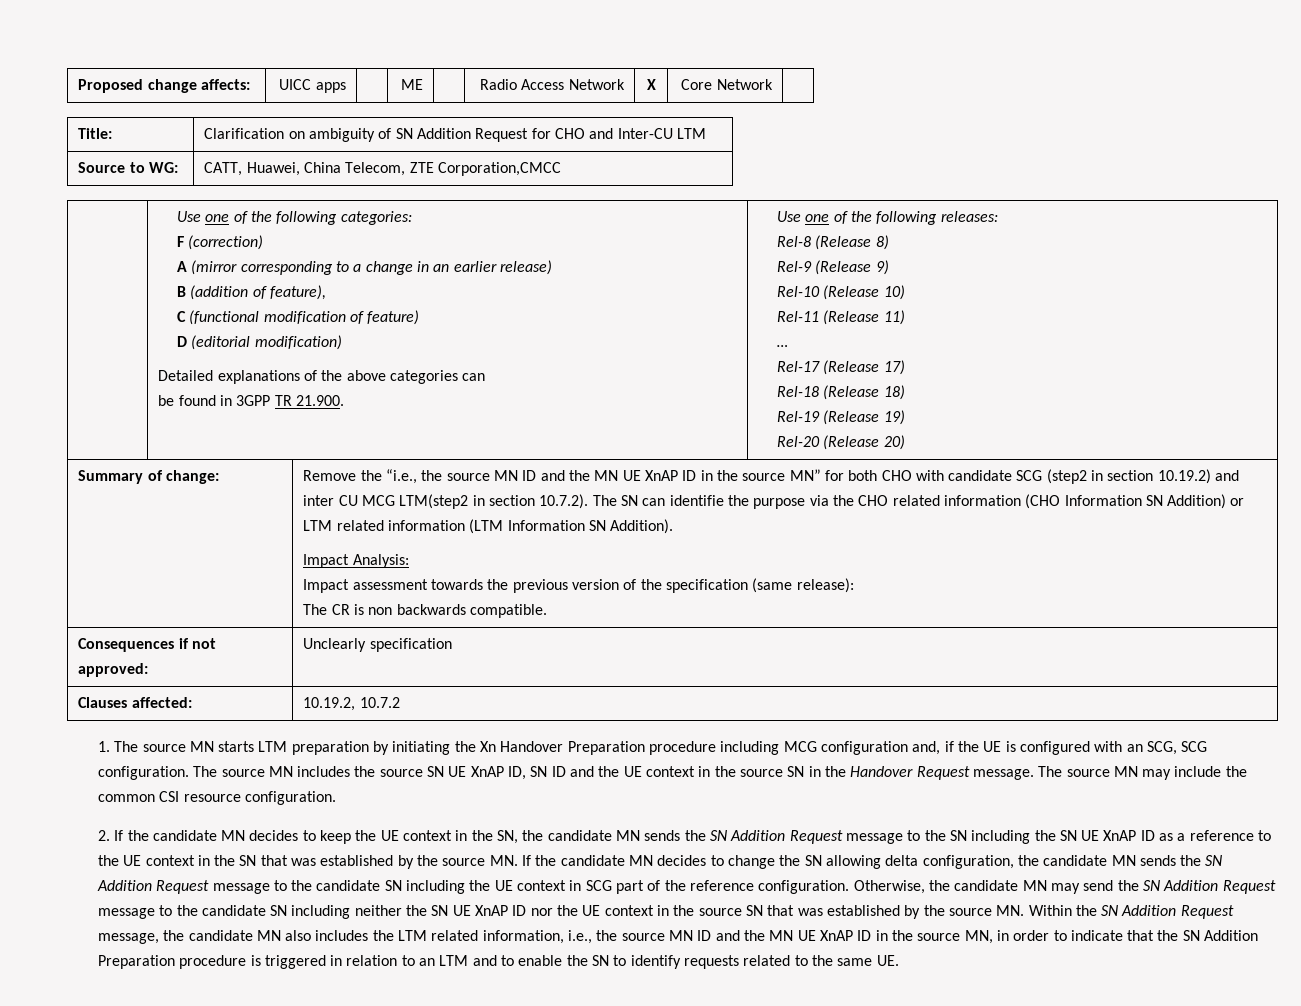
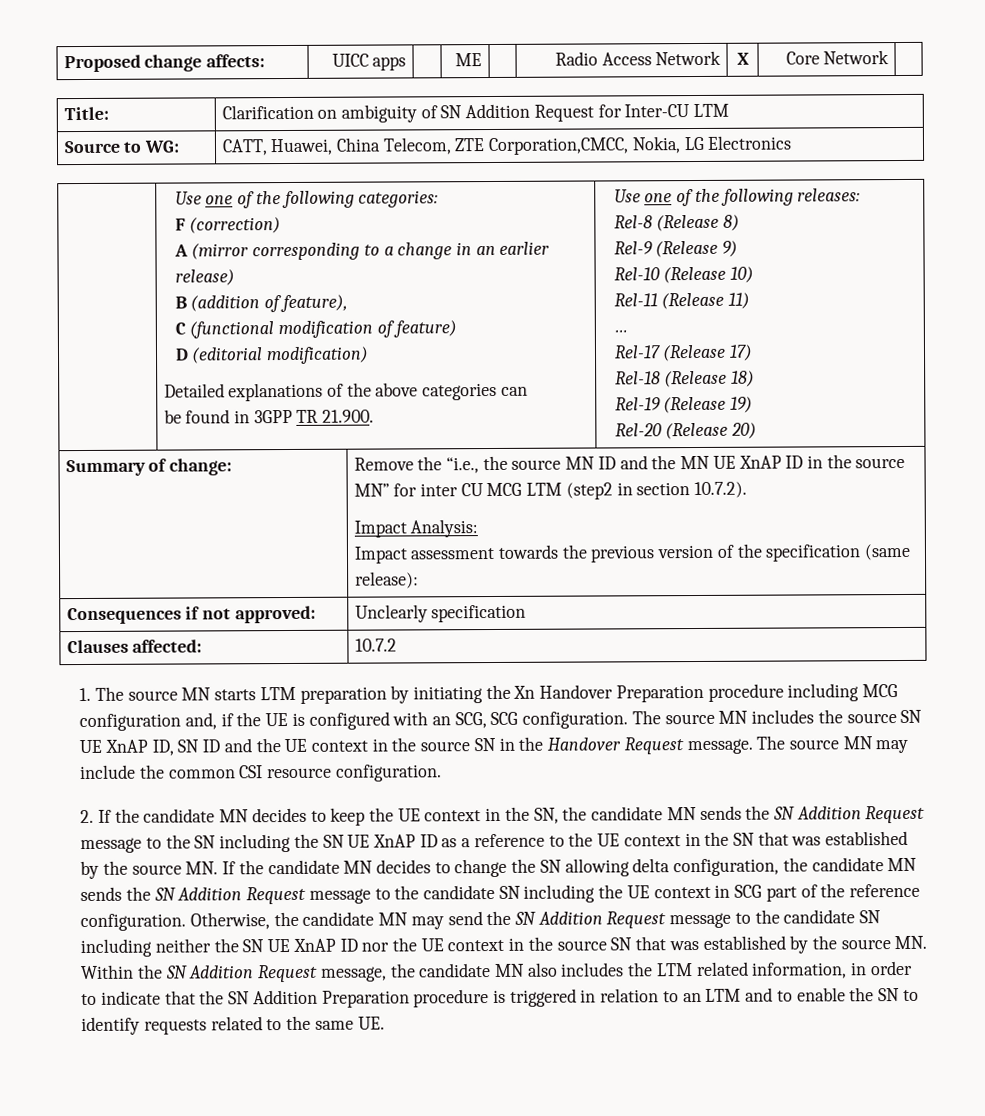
- Title: | Clarification on ambiguity of SN Addition Request for CHO and Inter-CU LTM
+ Title: | Clarification on ambiguity of SN Addition Request for Inter-CU LTM
- Source to WG: | CATT, Huawei, China Telecom, ZTE Corporation,CMCC
+ Source to WG: | CATT, Huawei, China Telecom, ZTE Corporation,CMCC, Nokia, LG Electronics
- Remove the “i.e., the source MN ID and the MN UE XnAP ID in the source MN” for both CHO with candidate SCG (step2 in section 10.19.2) and inter CU MCG LTM(step2 in section 10.7.2). The SN can identifie the purpose via the CHO related information (CHO Information SN Addition) or LTM related information (LTM Information SN Addition).
+ Remove the “i.e., the source MN ID and the MN UE XnAP ID in the source MN” for inter CU MCG LTM (step2 in section 10.7.2).
- The CR is non backwards compatible.
- Clauses affected: | 10.19.2, 10.7.2
+ Clauses affected: | 10.7.2
- Otherwise, the candidate MN may send the SN Addition Request message to the candidate SN including neither the SN UE XnAP ID nor the UE context in the source SN that was established by the source MN. Within the SN Addition Request message, the candidate MN also includes the LTM related information, i.e., the source MN ID and the MN UE XnAP ID in the source MN, in order to indicate that the SN Addition Preparation procedure is triggered in relation to an LTM and to enable the SN to identify requests related to the same UE.
+ Otherwise, the candidate MN may send the SN Addition Request message to the candidate SN including neither the SN UE XnAP ID nor the UE context in the source SN that was established by the source MN. Within the SN Addition Request message, the candidate MN also includes the LTM related information, in order to indicate that the SN Addition Preparation procedure is triggered in relation to an LTM and to enable the SN to identify requests related to the same UE.

